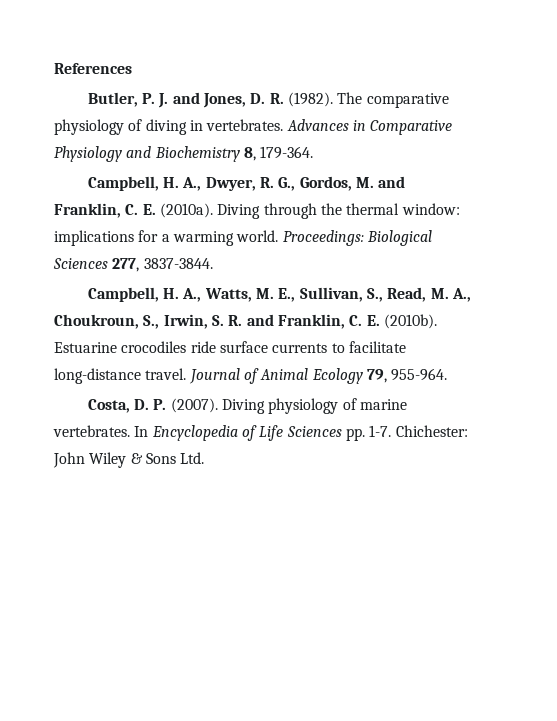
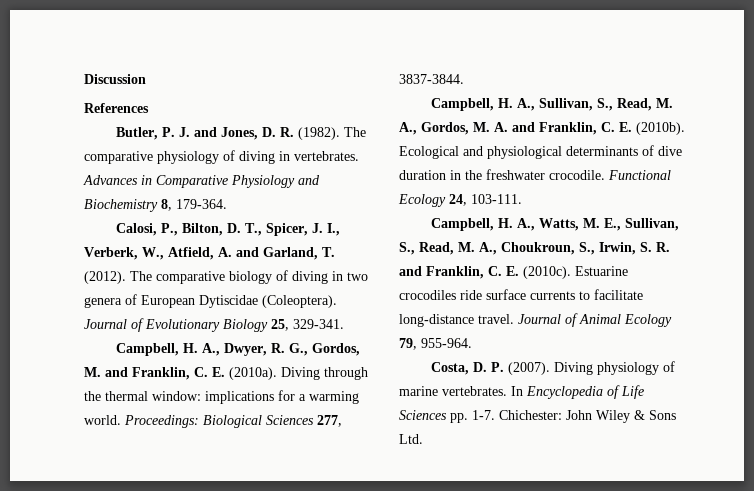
+ Discussion
+ Calosi, P., Bilton, D. T., Spicer, J. I., Verberk, W., Atfield, A. and Garland, T. (2012). The comparative biology of diving in two genera of European Dytiscidae (Coleoptera). Journal of Evolutionary Biology 25, 329-341.
+ Campbell, H. A., Sullivan, S., Read, M. A., Gordos, M. A. and Franklin, C. E. (2010b). Ecological and physiological determinants of dive duration in the freshwater crocodile. Functional Ecology 24, 103-111.
- Campbell, H. A., Watts, M. E., Sullivan, S., Read, M. A., Choukroun, S., Irwin, S. R. and Franklin, C. E. (2010b).
+ Campbell, H. A., Watts, M. E., Sullivan, S., Read, M. A., Choukroun, S., Irwin, S. R. and Franklin, C. E. (2010c).

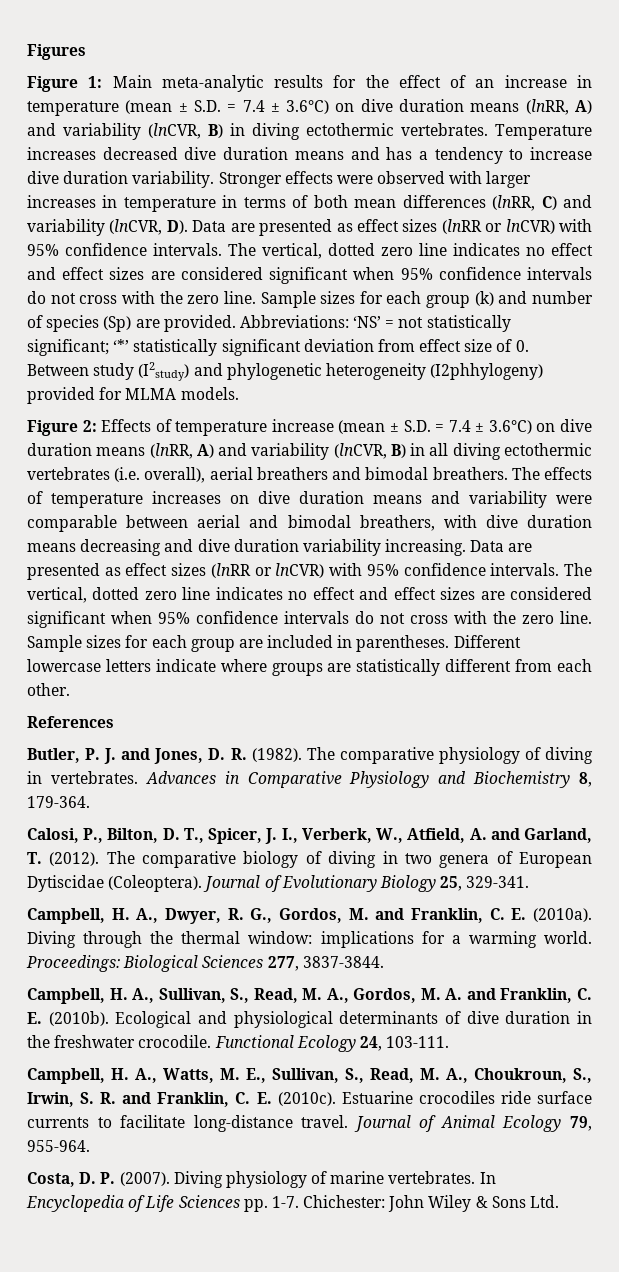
- Discussion
+ Figures
+ Figure 1: Main meta-analytic results for the effect of an increase in temperature (mean ± S.D. = 7.4 ± 3.6°C) on dive duration means (lnRR, A) and variability (lnCVR, B) in diving ectothermic vertebrates. Temperature increases decreased dive duration means and has a tendency to increase dive duration variability. Stronger effects were observed with larger increases in temperature in terms of both mean differences (lnRR, C) and variability (lnCVR, D). Data are presented as effect sizes (lnRR or lnCVR) with 95% confidence intervals. The vertical, dotted zero line indicates no effect and effect sizes are considered significant when 95% confidence intervals do not cross with the zero line. Sample sizes for each group (k) and number of species (Sp) are provided. Abbreviations: ‘NS’ = not statistically significant; ‘*’ statistically significant deviation from effect size of 0. Between study (I2study) and phylogenetic heterogeneity (I2phhylogeny) provided for MLMA models.
+ Figure 2: Effects of temperature increase (mean ± S.D. = 7.4 ± 3.6°C) on dive duration means (lnRR, A) and variability (lnCVR, B) in all diving ectothermic vertebrates (i.e. overall), aerial breathers and bimodal breathers. The effects of temperature increases on dive duration means and variability were comparable between aerial and bimodal breathers, with dive duration means decreasing and dive duration variability increasing. Data are presented as effect sizes (lnRR or lnCVR) with 95% confidence intervals. The vertical, dotted zero line indicates no effect and effect sizes are considered significant when 95% confidence intervals do not cross with the zero line. Sample sizes for each group are included in parentheses. Different lowercase letters indicate where groups are statistically different from each other.

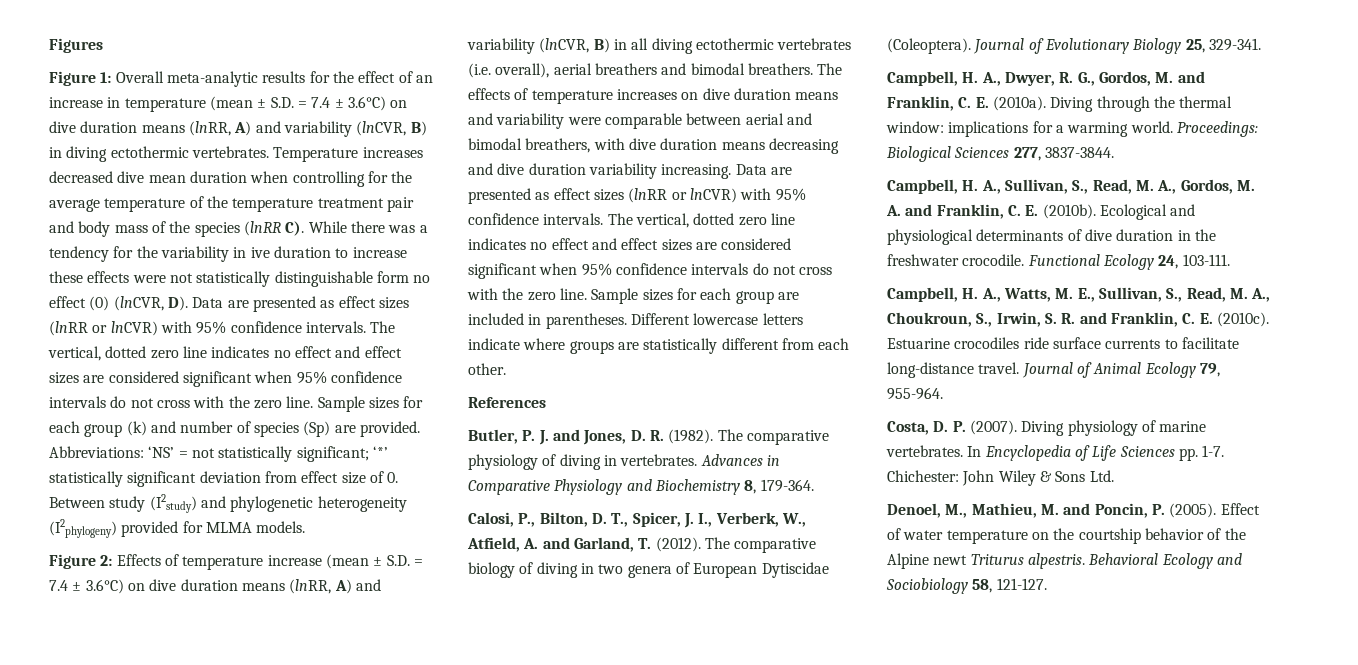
- Figure 1: Main meta-analytic results for the effect of an increase in temperature (mean ± S.D. = 7.4 ± 3.6°C) on dive duration means (lnRR, A) and variability (lnCVR, B) in diving ectothermic vertebrates.
+ Figure 1: Overall meta-analytic results for the effect of an increase in temperature (mean ± S.D. = 7.4 ± 3.6°C) on dive duration means (lnRR, A) and variability (lnCVR, B) in diving ectothermic vertebrates.
- Temperature increases decreased dive duration means and has a tendency to increase dive duration variability. Stronger effects were observed with larger increases in temperature in terms of both mean differences (lnRR, C) and variability (lnCVR, D). Data are presented as effect sizes (lnRR or lnCVR) with 95% confidence intervals.
+ Temperature increases decreased dive mean duration when controlling for the average temperature of the temperature treatment pair and body mass of the species (lnRR C). While there was a tendency for the variability in ive duration to increase these effects were not statistically distinguishable form no effect (0) (lnCVR, D). Data are presented as effect sizes (lnRR or lnCVR) with 95% confidence intervals.
- Abbreviations: ‘NS’ = not statistically significant; ‘*’ statistically significant deviation from effect size of 0. Between study (I2study) and phylogenetic heterogeneity (I2phhylogeny) provided for MLMA models.
+ Abbreviations: ‘NS’ = not statistically significant; ‘*’ statistically significant deviation from effect size of 0. Between study (I2study) and phylogenetic heterogeneity (I2phylogeny) provided for MLMA models.
+ Denoel, M., Mathieu, M. and Poncin, P. (2005). Effect of water temperature on the courtship behavior of the Alpine newt Triturus alpestris. Behavioral Ecology and Sociobiology 58, 121-127.

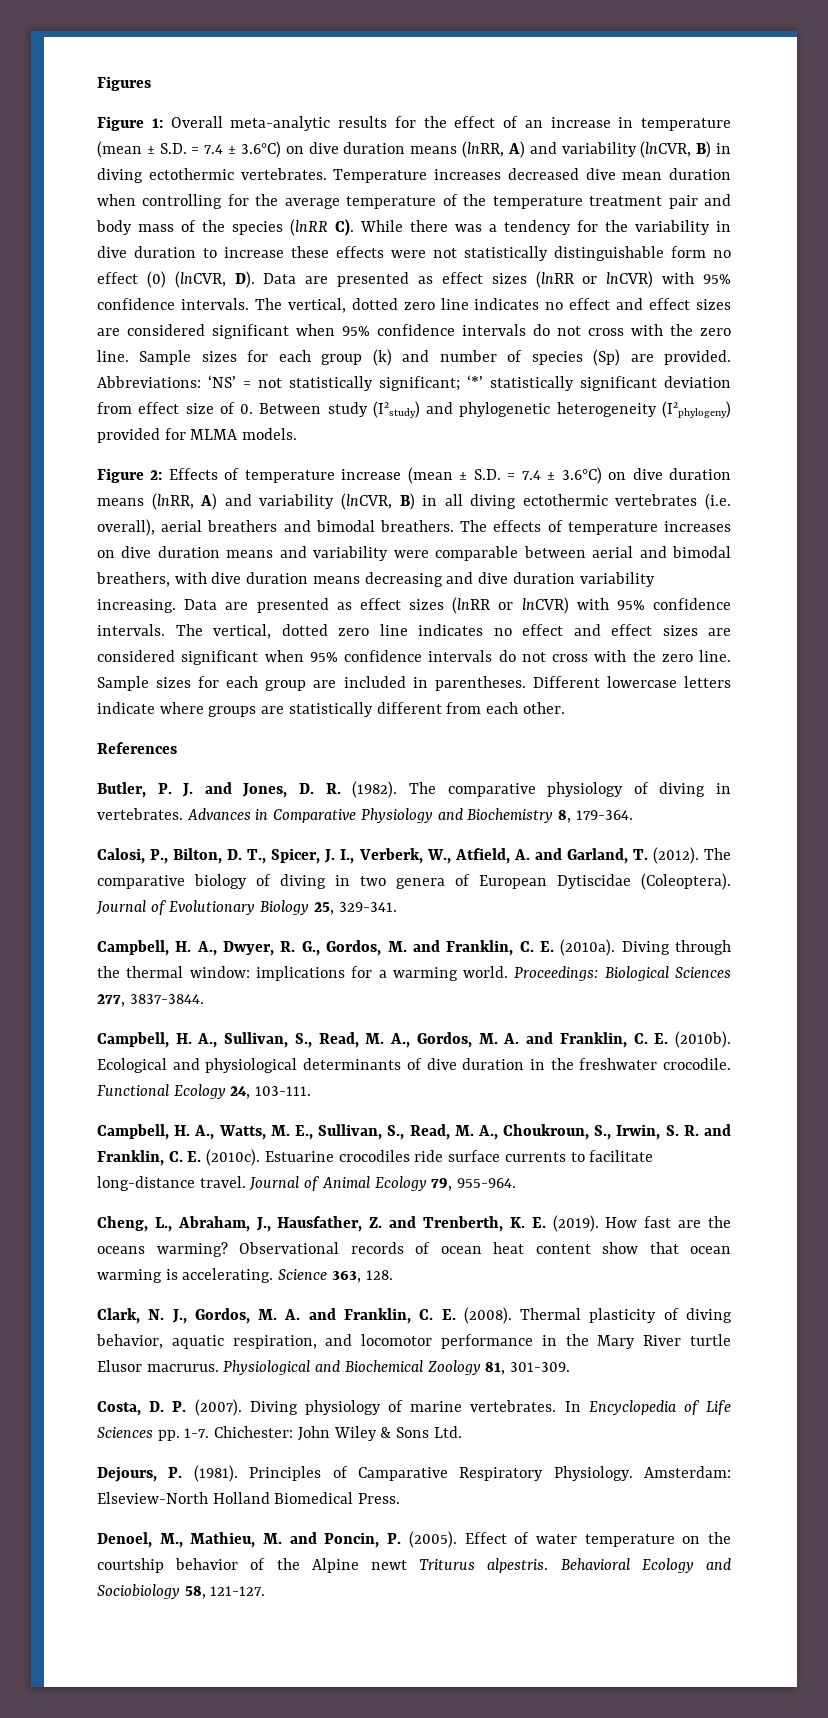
- Temperature increases decreased dive mean duration when controlling for the average temperature of the temperature treatment pair and body mass of the species (lnRR C). While there was a tendency for the variability in ive duration to increase these effects were not statistically distinguishable form no effect (0) (lnCVR, D). Data are presented as effect sizes (lnRR or lnCVR) with 95% confidence intervals.
+ Temperature increases decreased dive mean duration when controlling for the average temperature of the temperature treatment pair and body mass of the species (lnRR C). While there was a tendency for the variability in dive duration to increase these effects were not statistically distinguishable form no effect (0) (lnCVR, D). Data are presented as effect sizes (lnRR or lnCVR) with 95% confidence intervals.
+ Cheng, L., Abraham, J., Hausfather, Z. and Trenberth, K. E. (2019). How fast are the oceans warming? Observational records of ocean heat content show that ocean warming is accelerating. Science 363, 128.
+ Clark, N. J., Gordos, M. A. and Franklin, C. E. (2008). Thermal plasticity of diving behavior, aquatic respiration, and locomotor performance in the Mary River turtle Elusor macrurus. Physiological and Biochemical Zoology 81, 301-309.
+ Dejours, P. (1981). Principles of Camparative Respiratory Physiology. Amsterdam: Elseview-North Holland Biomedical Press.

